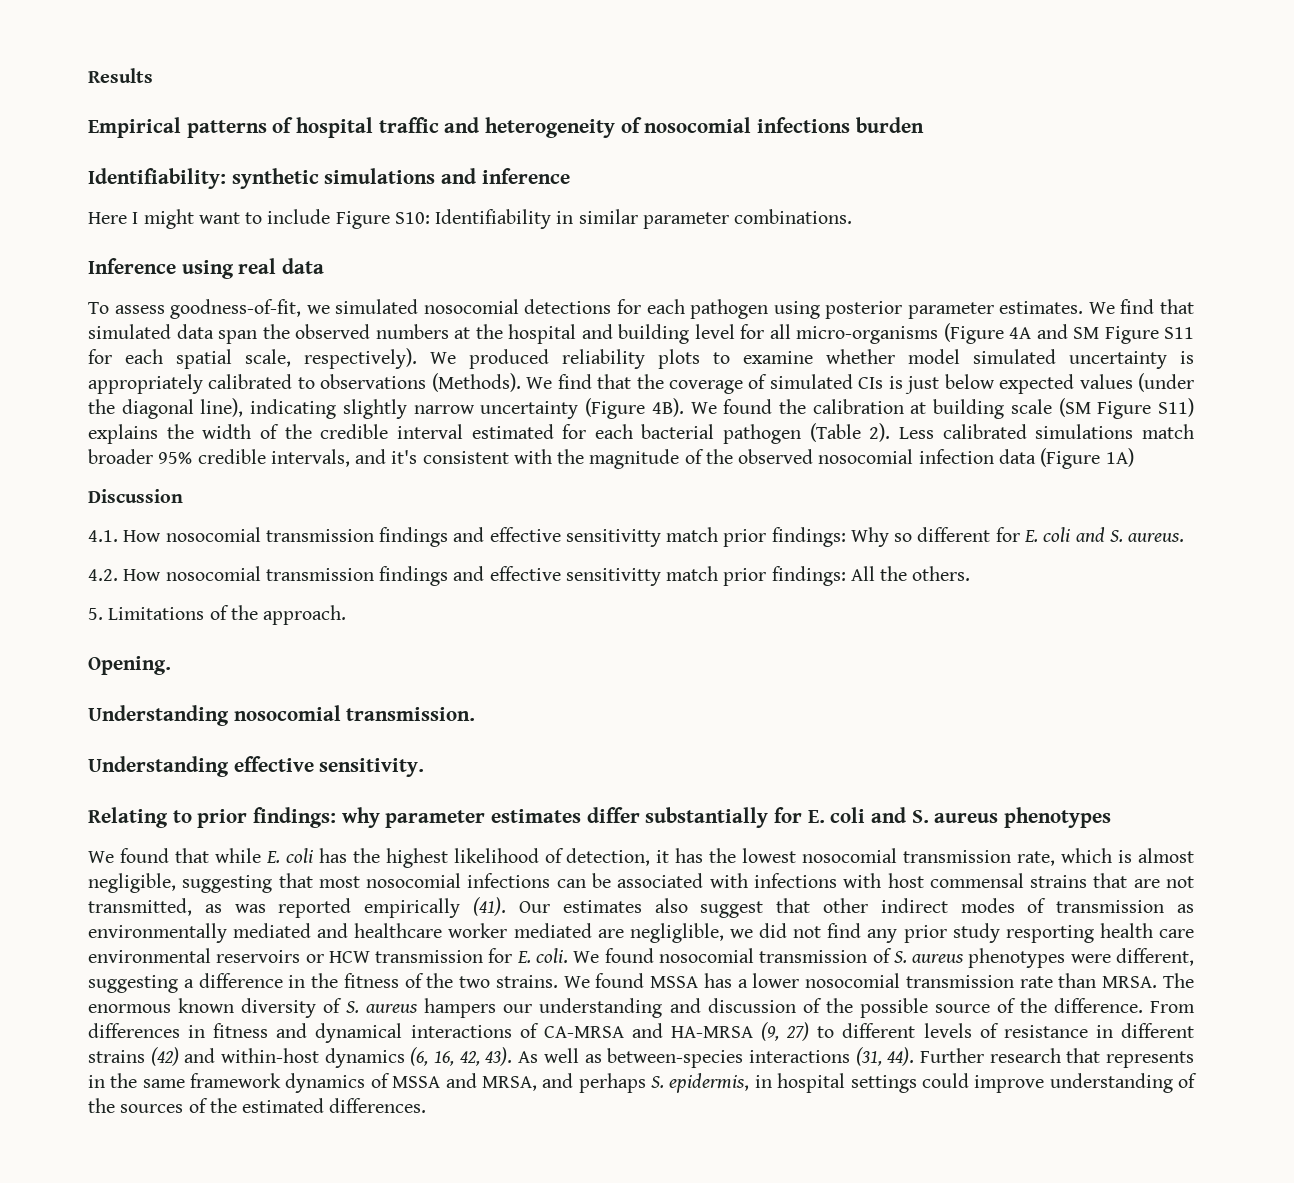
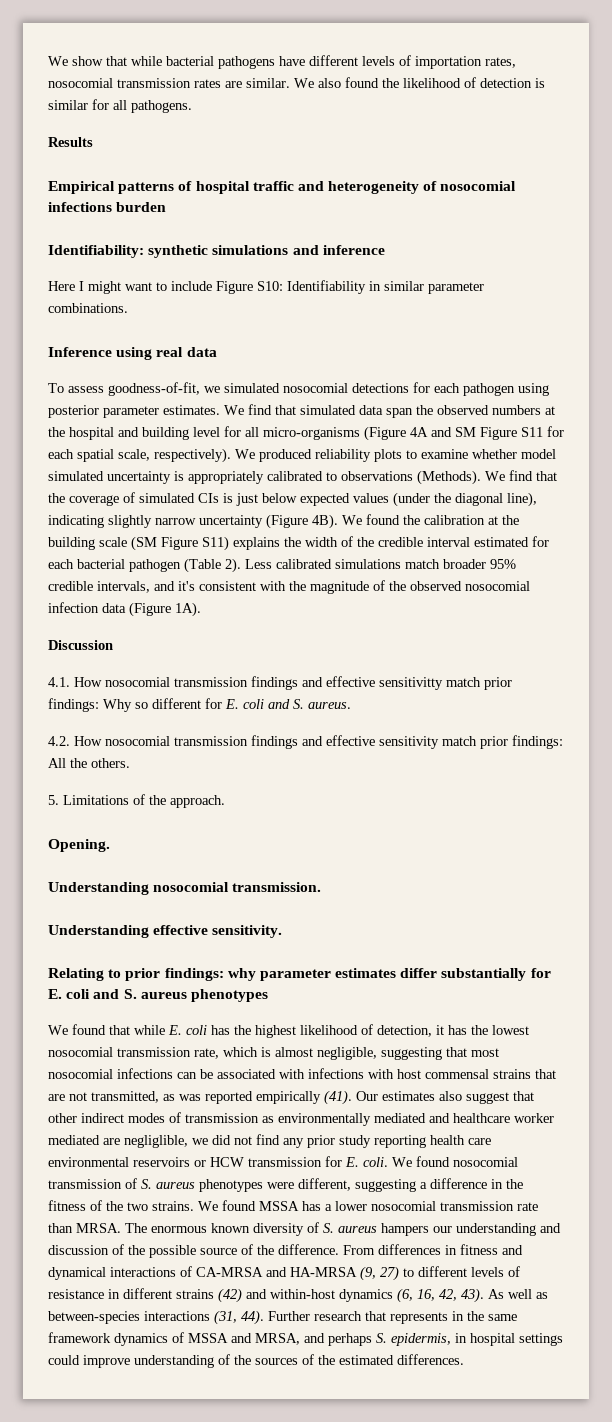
+ We show that while bacterial pathogens have different levels of importation rates, nosocomial transmission rates are similar. We also found the likelihood of detection is similar for all pathogens.
- We found the calibration at building scale (SM Figure S11) explains the width of the credible interval estimated for each bacterial pathogen (Table 2).
+ We found the calibration at the building scale (SM Figure S11) explains the width of the credible interval estimated for each bacterial pathogen (Table 2).
- Less calibrated simulations match broader 95% credible intervals, and it's consistent with the magnitude of the observed nosocomial infection data (Figure 1A)
+ Less calibrated simulations match broader 95% credible intervals, and it's consistent with the magnitude of the observed nosocomial infection data (Figure 1A).
- 4.2. How nosocomial transmission findings and effective sensitivitty match prior findings: All the others.
+ 4.2. How nosocomial transmission findings and effective sensitivity match prior findings: All the others.
- Our estimates also suggest that other indirect modes of transmission as environmentally mediated and healthcare worker mediated are negliglible, we did not find any prior study resporting health care environmental reservoirs or HCW transmission for E. coli.
+ Our estimates also suggest that other indirect modes of transmission as environmentally mediated and healthcare worker mediated are negliglible, we did not find any prior study reporting health care environmental reservoirs or HCW transmission for E. coli.

